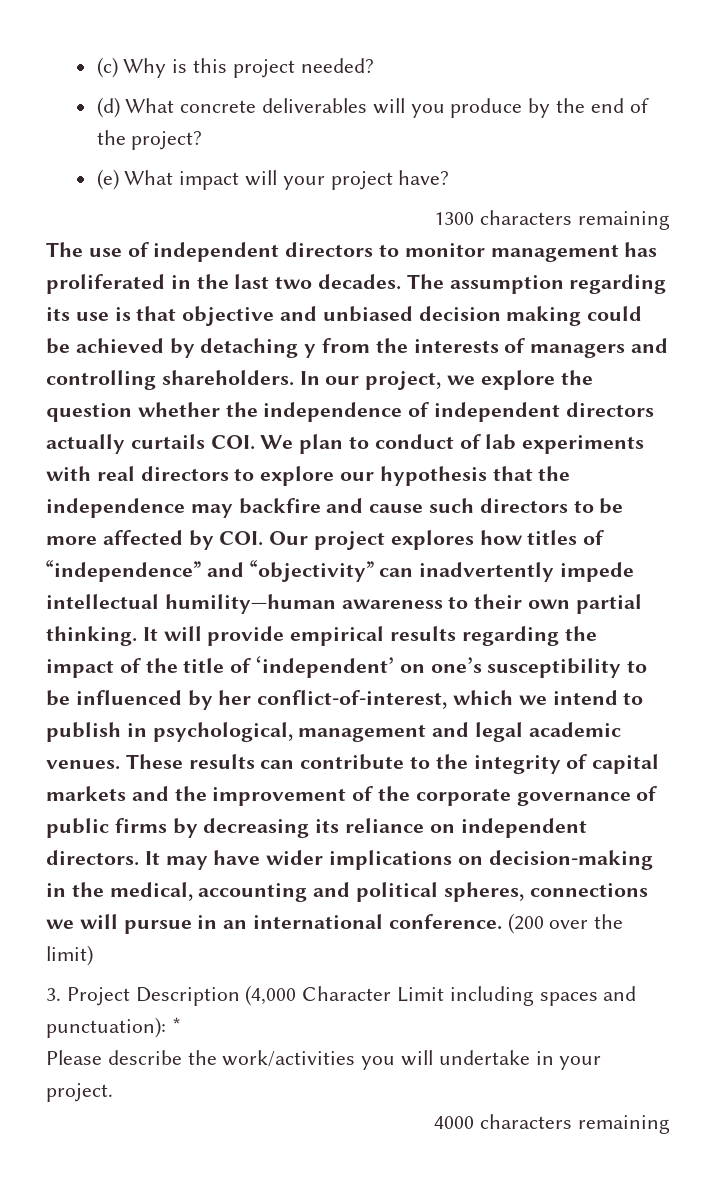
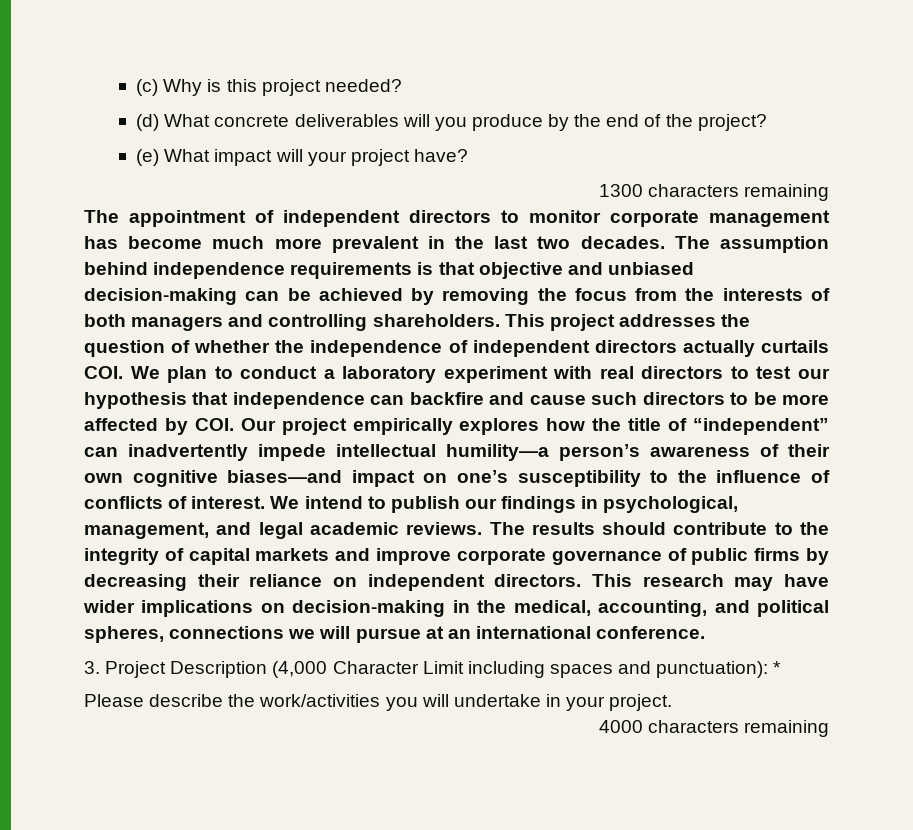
- The use of independent directors to monitor management has proliferated in the last two decades.
+ The appointment of independent directors to monitor corporate management has become much more prevalent in the last two decades.
- The assumption regarding its use is that objective and unbiased decision making could be achieved by detaching y from the interests of managers and controlling shareholders.
+ The assumption behind independence requirements is that objective and unbiased decision-making can be achieved by removing the focus from the interests of both managers and controlling shareholders.
- In our project, we explore the question whether the independence of independent directors actually curtails COI. We plan to conduct of lab experiments with real directors to explore our hypothesis that the independence may backfire and cause such directors to be more affected by COI. Our project explores how titles of “independence” and “objectivity” can inadvertently impede intellectual humility—human awareness to their own partial thinking. It will provide empirical results regarding the impact of the title of ‘independent’ on one’s susceptibility to be influenced by her conflict-of-interest, which we intend to publish in psychological, management and legal academic venues. These results can contribute to the integrity of capital markets and the improvement of the corporate governance of public firms by decreasing its reliance on independent directors.
+ This project addresses the question of whether the independence of independent directors actually curtails COI. We plan to conduct a laboratory experiment with real directors to test our hypothesis that independence can backfire and cause such directors to be more affected by COI. Our project empirically explores how the title of “independent” can inadvertently impede intellectual humility—a person’s awareness of their own cognitive biases—and impact on one’s susceptibility to the influence of conflicts of interest. We intend to publish our findings in psychological, management, and legal academic reviews. The results should contribute to the integrity of capital markets and improve corporate governance of public firms by decreasing their reliance on independent directors.
- It may have wider implications on decision-making in the medical, accounting and political spheres, connections we will pursue in an international conference. (200 over the limit)
+ This research may have wider implications on decision-making in the medical, accounting, and political spheres, connections we will pursue at an international conference.

